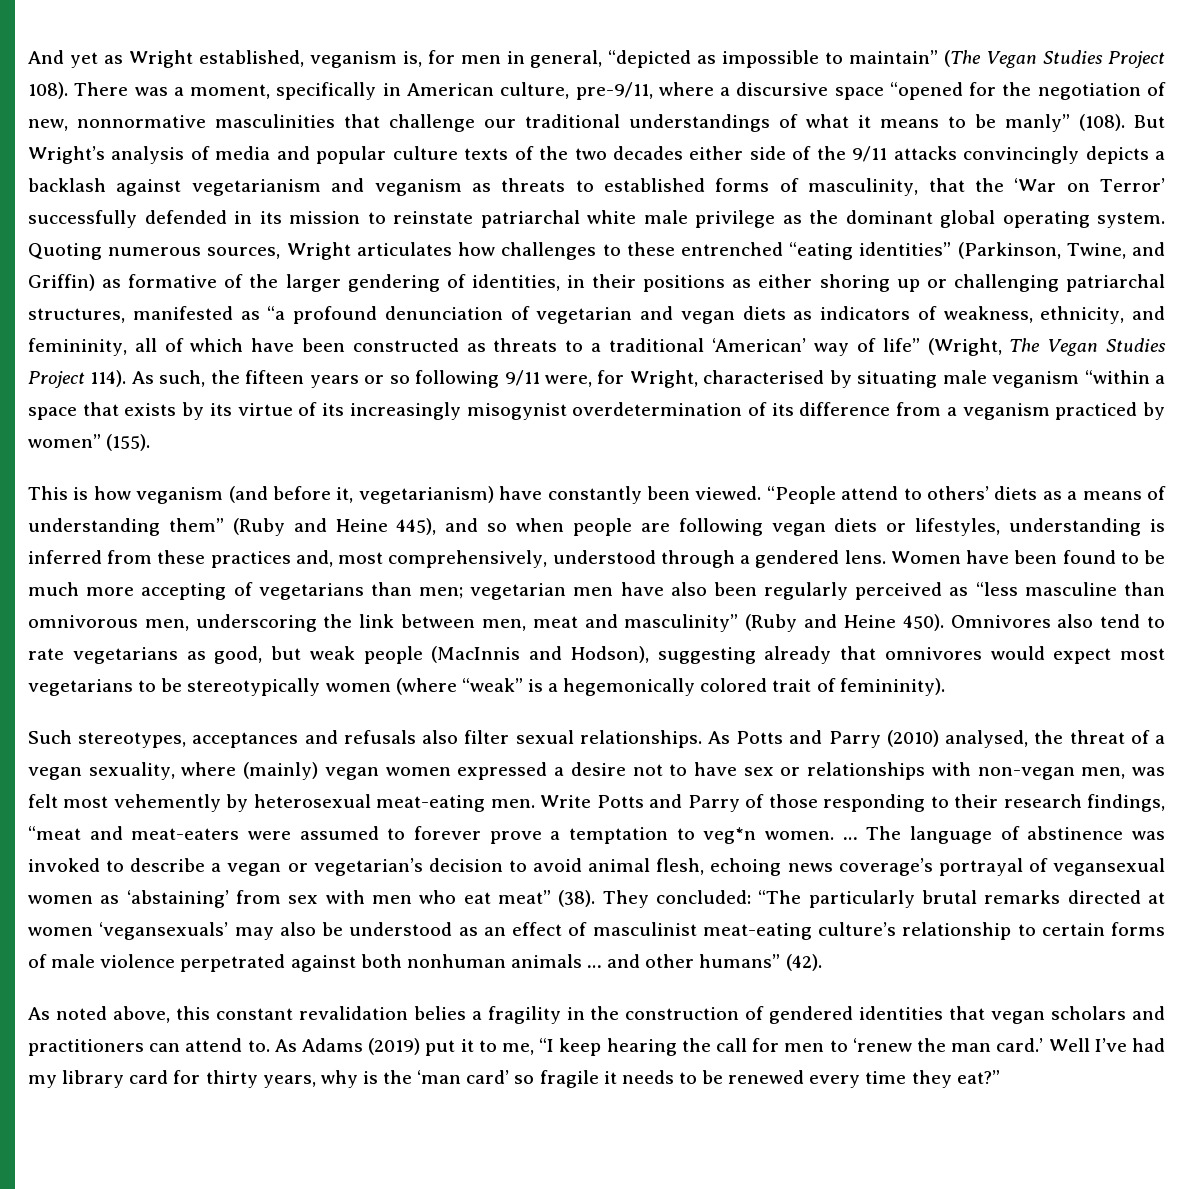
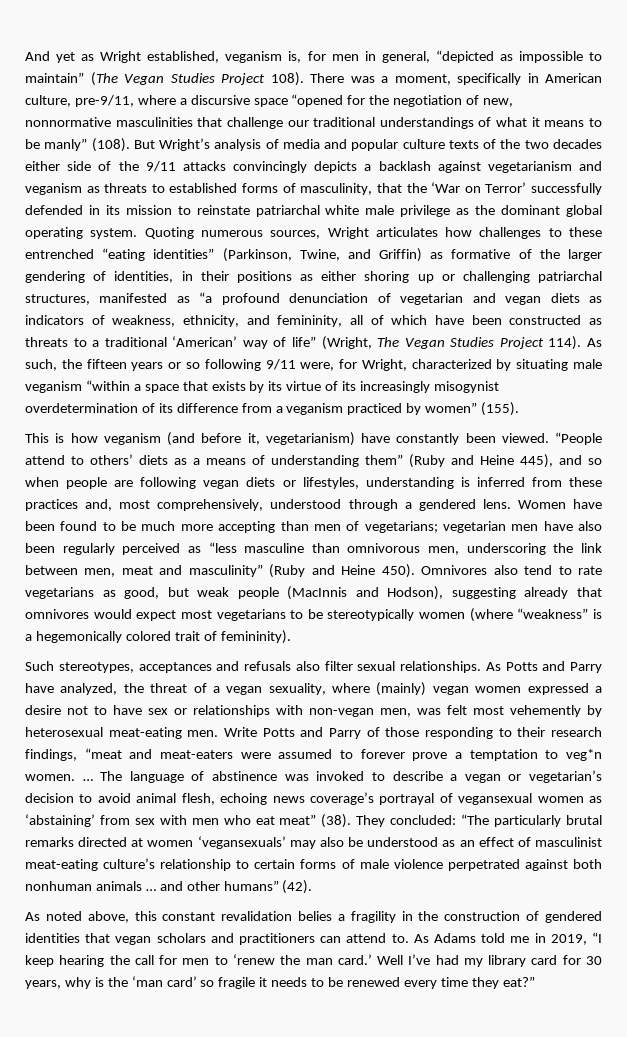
- As such, the fifteen years or so following 9/11 were, for Wright, characterised by situating male veganism “within a space that exists by its virtue of its increasingly misogynist overdetermination of its difference from a veganism practiced by women” (155).
+ As such, the fifteen years or so following 9/11 were, for Wright, characterized by situating male veganism “within a space that exists by its virtue of its increasingly misogynist overdetermination of its difference from a veganism practiced by women” (155).
- Women have been found to be much more accepting of vegetarians than men; vegetarian men have also been regularly perceived as “less masculine than omnivorous men, underscoring the link between men, meat and masculinity” (Ruby and Heine 450).
+ Women have been found to be much more accepting than men of vegetarians; vegetarian men have also been regularly perceived as “less masculine than omnivorous men, underscoring the link between men, meat and masculinity” (Ruby and Heine 450).
- Omnivores also tend to rate vegetarians as good, but weak people (MacInnis and Hodson), suggesting already that omnivores would expect most vegetarians to be stereotypically women (where “weak” is a hegemonically colored trait of femininity).
+ Omnivores also tend to rate vegetarians as good, but weak people (MacInnis and Hodson), suggesting already that omnivores would expect most vegetarians to be stereotypically women (where “weakness” is a hegemonically colored trait of femininity).
- As Potts and Parry (2010) analysed, the threat of a vegan sexuality, where (mainly) vegan women expressed a desire not to have sex or relationships with non-vegan men, was felt most vehemently by heterosexual meat-eating men.
+ As Potts and Parry have analyzed, the threat of a vegan sexuality, where (mainly) vegan women expressed a desire not to have sex or relationships with non-vegan men, was felt most vehemently by heterosexual meat-eating men.
- As Adams (2019) put it to me, “I keep hearing the call for men to ‘renew the man card.’
+ As Adams told me in 2019, “I keep hearing the call for men to ‘renew the man card.’
- Well I’ve had my library card for thirty years, why is the ‘man card’ so fragile it needs to be renewed every time they eat?”
+ Well I’ve had my library card for 30 years, why is the ‘man card’ so fragile it needs to be renewed every time they eat?”

